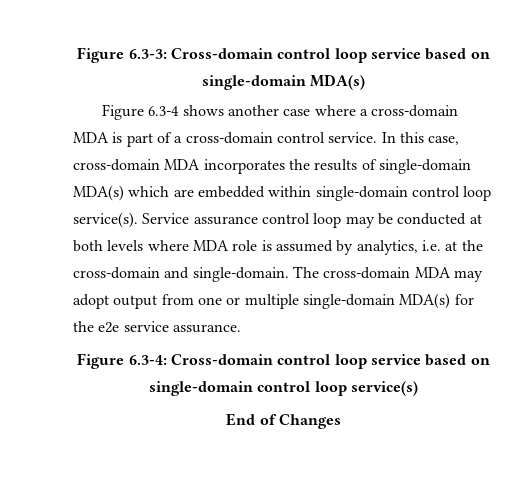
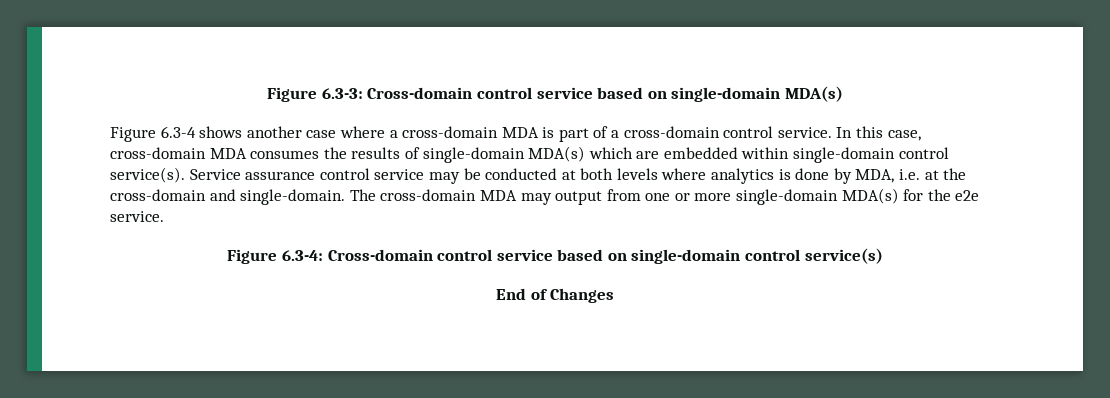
- Figure 6.3-3: Cross-domain control loop service based on single-domain MDA(s)
+ Figure 6.3-3: Cross-domain control service based on single-domain MDA(s)
- In this case, cross-domain MDA incorporates the results of single-domain MDA(s) which are embedded within single-domain control loop service(s).
+ In this case, cross-domain MDA consumes the results of single-domain MDA(s) which are embedded within single-domain control service(s).
- Service assurance control loop may be conducted at both levels where MDA role is assumed by analytics, i.e. at the cross-domain and single-domain.
+ Service assurance control service may be conducted at both levels where analytics is done by MDA, i.e. at the cross-domain and single-domain.
- The cross-domain MDA may adopt output from one or multiple single-domain MDA(s) for the e2e service assurance.
+ The cross-domain MDA may output from one or more single-domain MDA(s) for the e2e service.
- Figure 6.3-4: Cross-domain control loop service based on single-domain control loop service(s)
+ Figure 6.3-4: Cross-domain control service based on single-domain control service(s)

